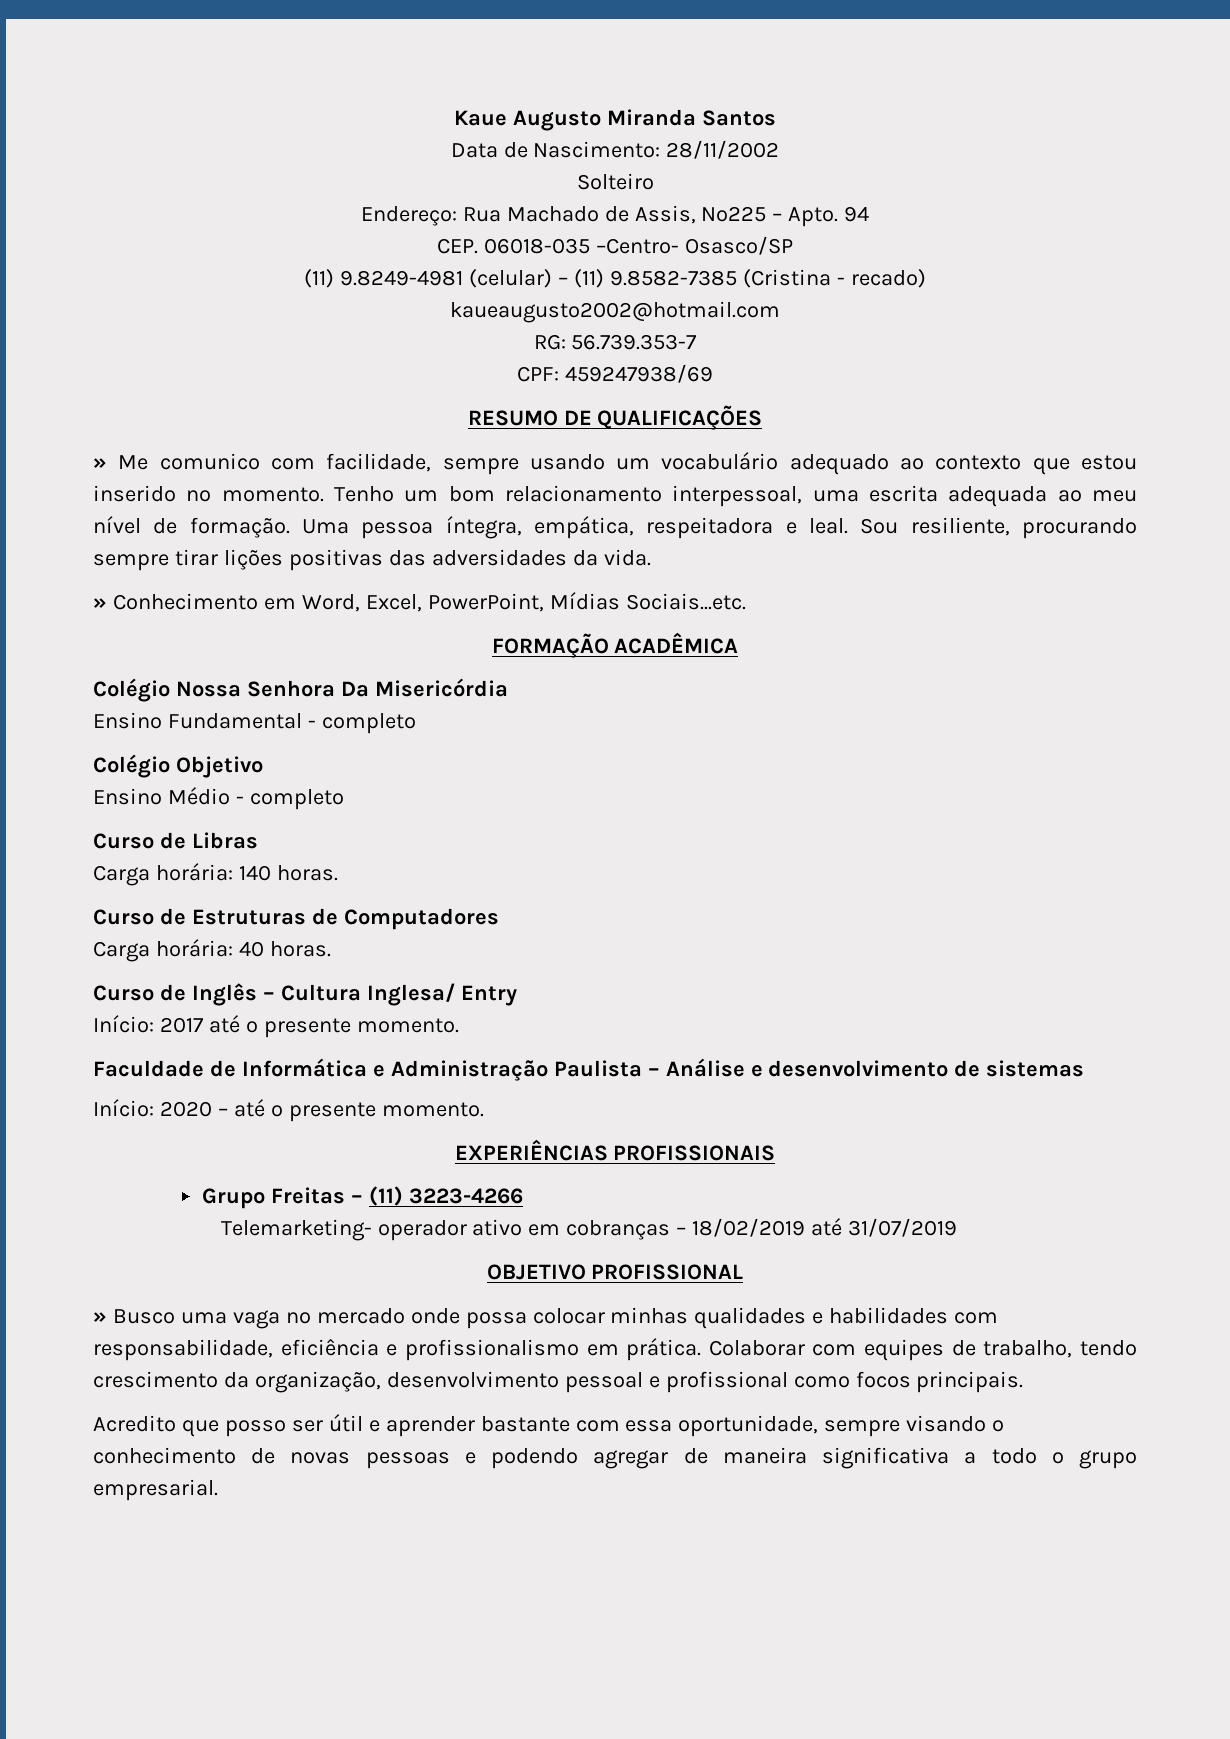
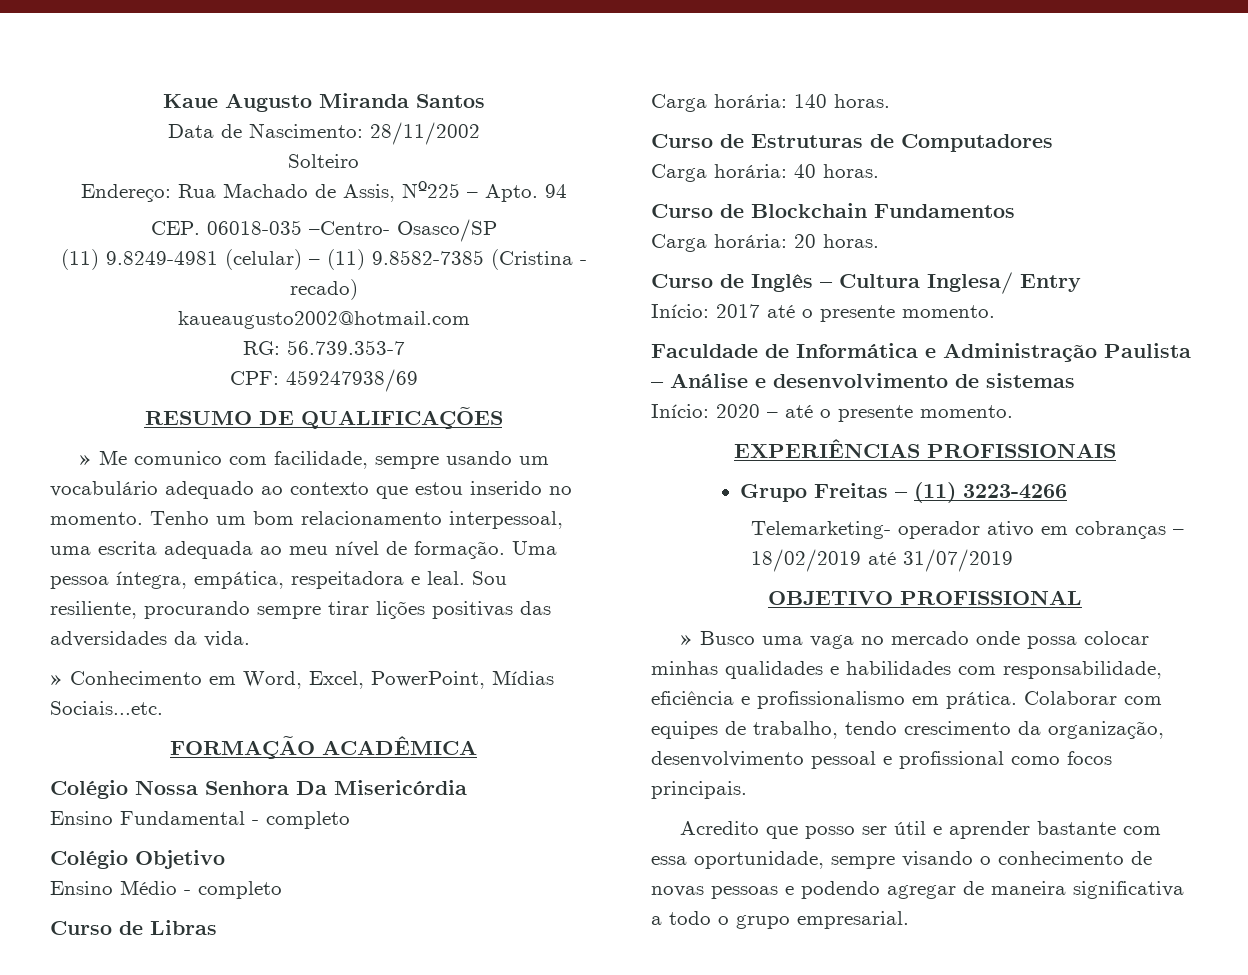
+ Curso de Blockchain Fundamentos
+ Carga horária: 20 horas.

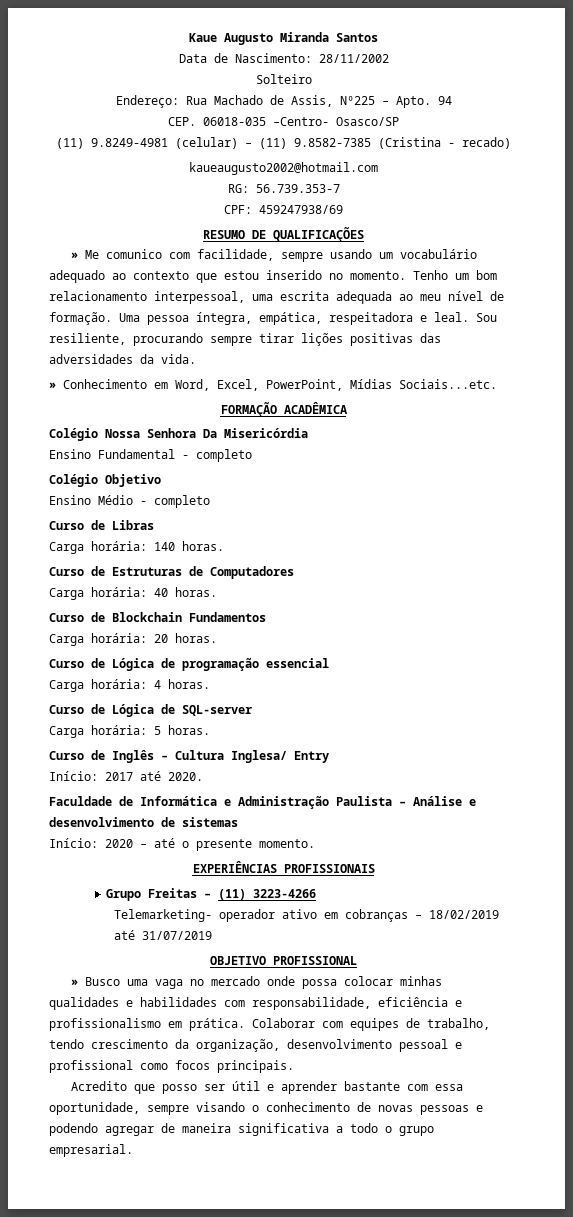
+ Curso de Lógica de programação essencial
+ Carga horária: 4 horas.
+ Curso de Lógica de SQL-server
+ Carga horária: 5 horas.
- Início: 2017 até o presente momento.
+ Início: 2017 até 2020.

